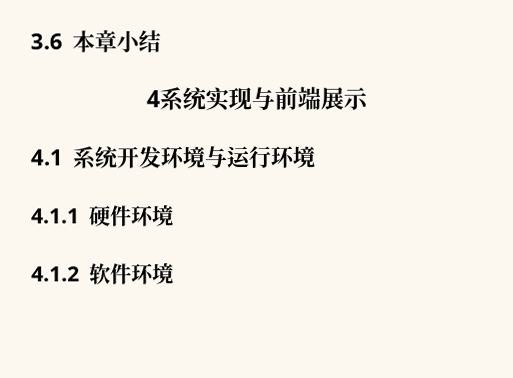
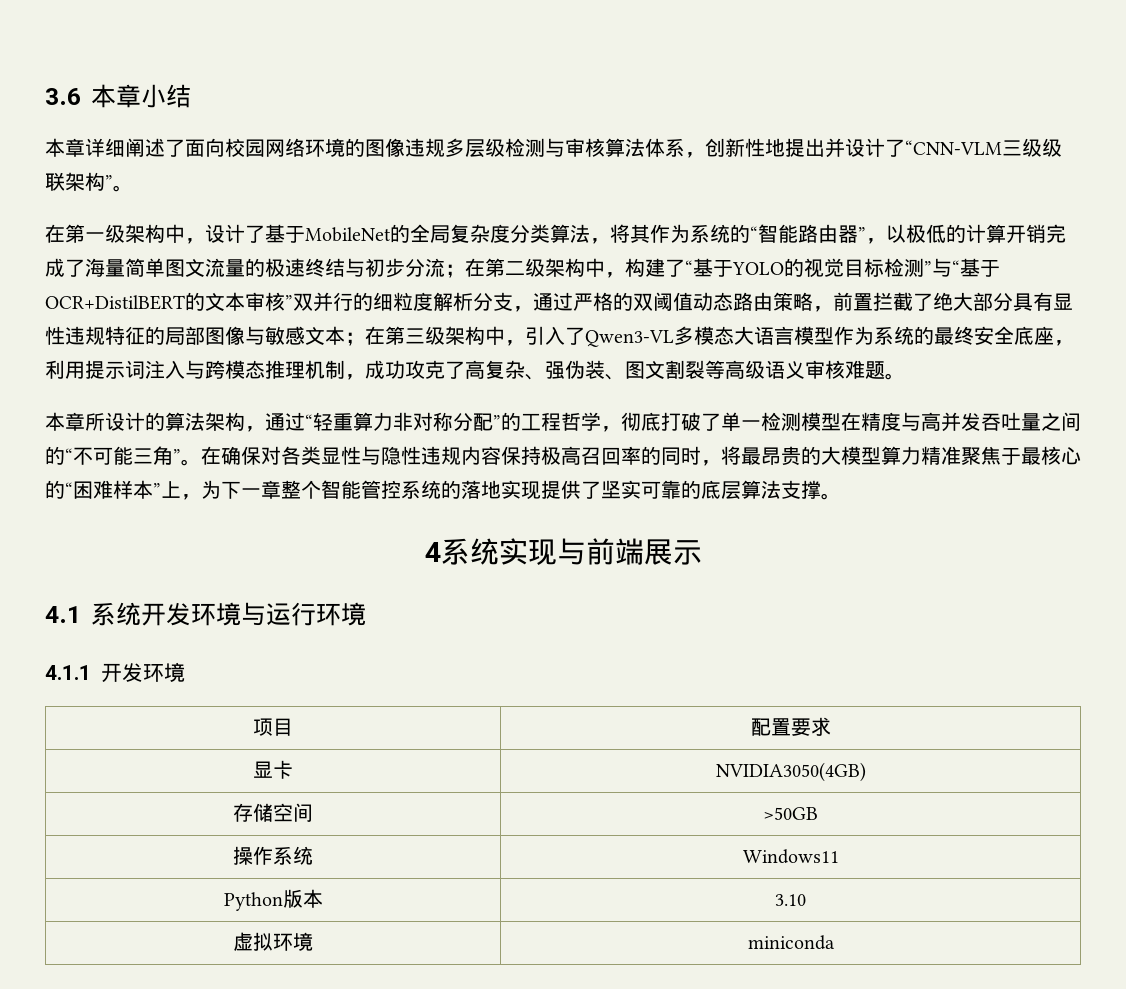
+ 本章详细阐述了面向校园网络环境的图像违规多层级检测与审核算法体系，创新性地提出并设计了“CNN-VLM三级级联架构”。
+ 在第一级架构中，设计了基于MobileNet的全局复杂度分类算法，将其作为系统的“智能路由器”，以极低的计算开销完成了海量简单图文流量的极速终结与初步分流；在第二级架构中，构建了“基于YOLO的视觉目标检测”与“基于OCR+DistilBERT的文本审核”双并行的细粒度解析分支，通过严格的双阈值动态路由策略，前置拦截了绝大部分具有显性违规特征的局部图像与敏感文本；在第三级架构中，引入了Qwen3-VL多模态大语言模型作为系统的最终安全底座，利用提示词注入与跨模态推理机制，成功攻克了高复杂、强伪装、图文割裂等高级语义审核难题。
+ 本章所设计的算法架构，通过“轻重算力非对称分配”的工程哲学，彻底打破了单一检测模型在精度与高并发吞吐量之间的“不可能三角”。在确保对各类显性与隐性违规内容保持极高召回率的同时，将最昂贵的大模型算力精准聚焦于最核心的“困难样本”上，为下一章整个智能管控系统的落地实现提供了坚实可靠的底层算法支撑。
- 4.1.1硬件环境
- 4.1.2软件环境
+ 4.1.1开发环境
+ 项目 | 配置要求
+ 显卡 | NVIDIA3050(4GB)
+ 存储空间 | >50GB
+ 操作系统 | Windows11
+ Python版本 | 3.10
+ 虚拟环境 | miniconda

